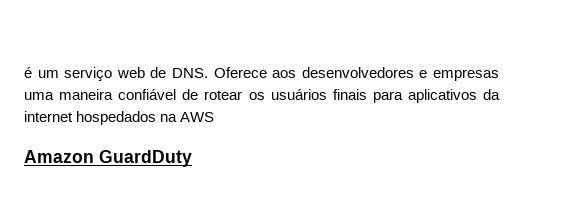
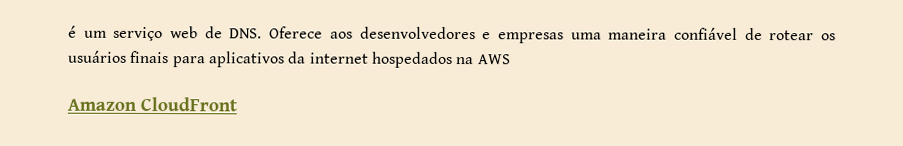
- Amazon GuardDuty
+ Amazon CloudFront

